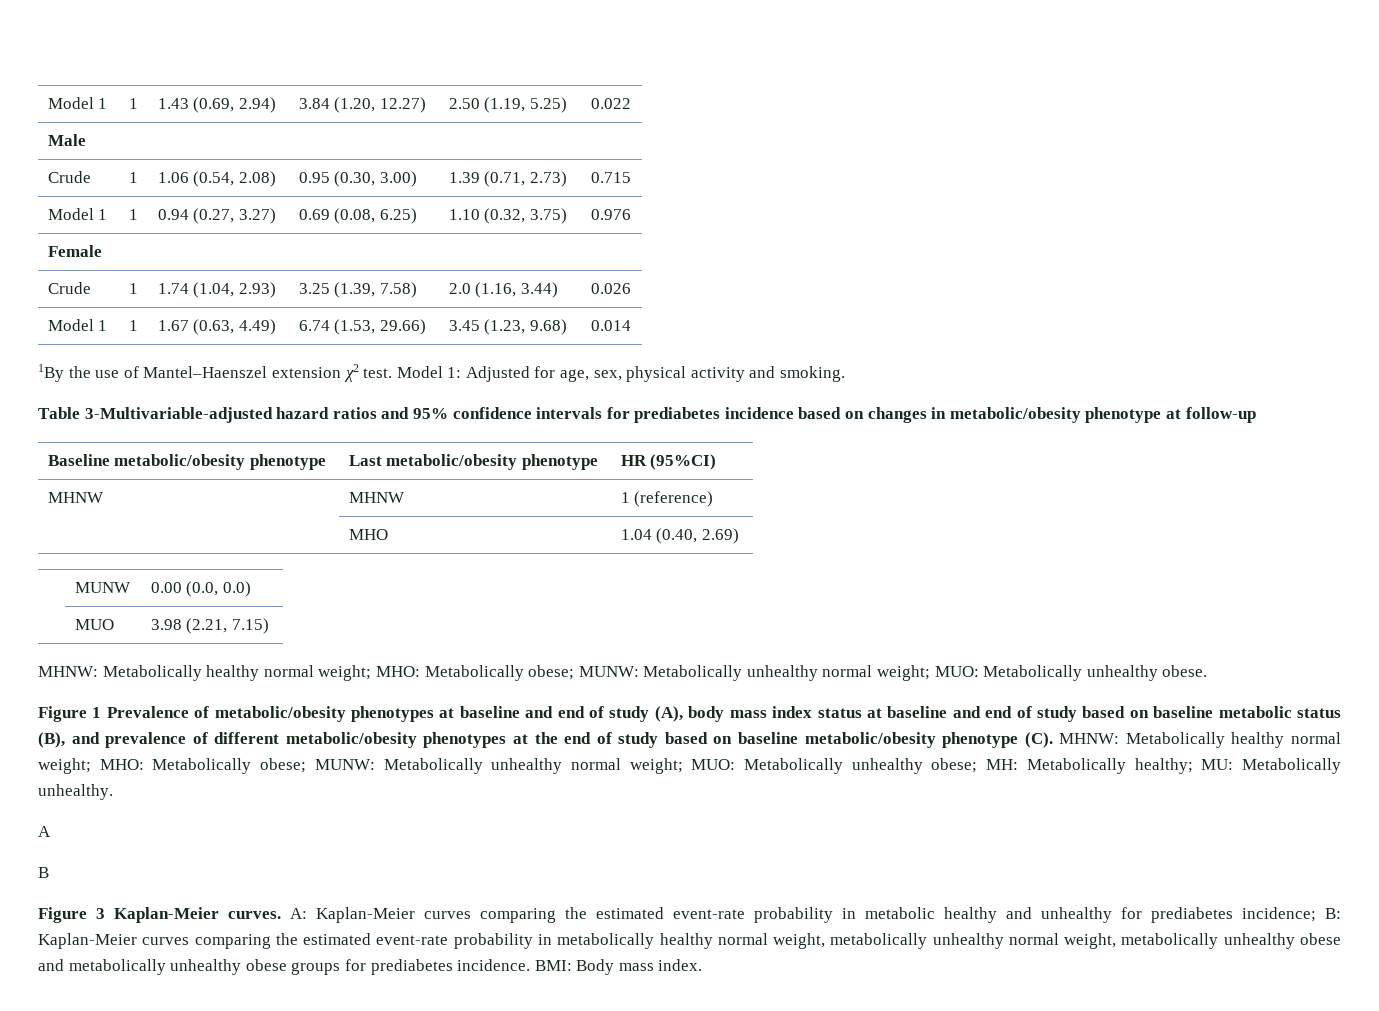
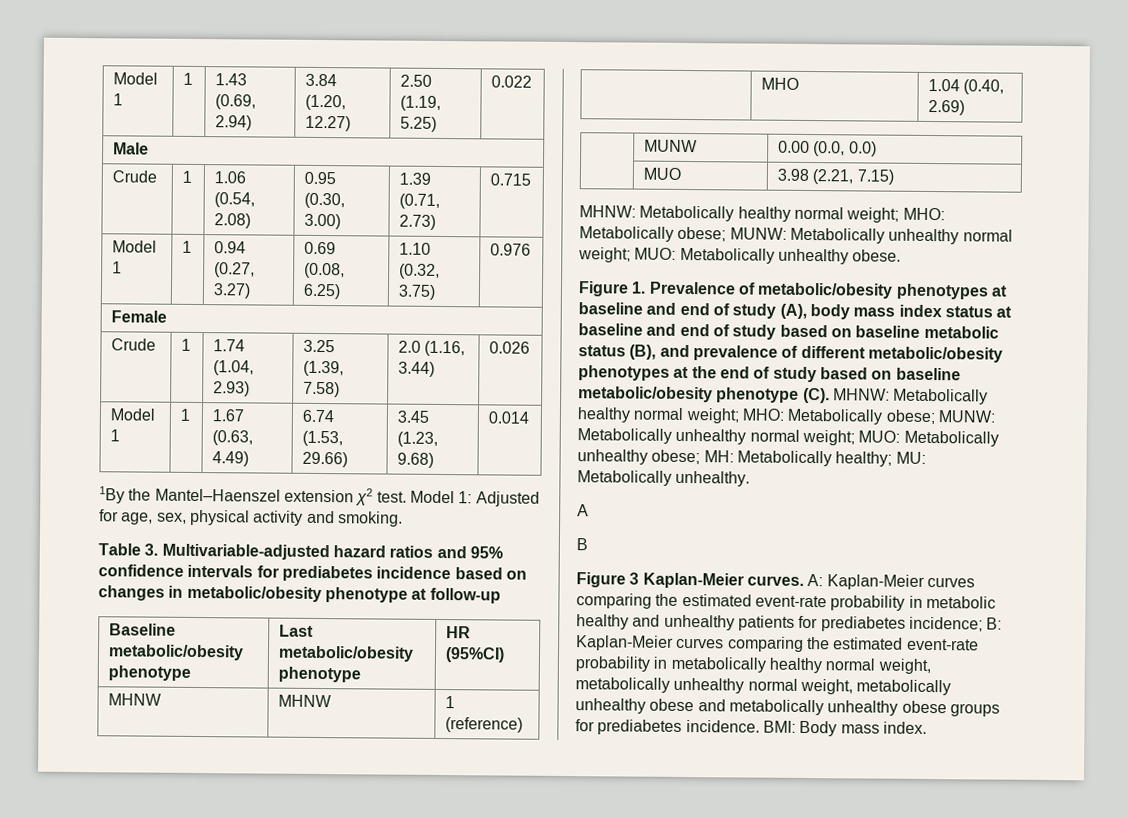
- 1By the use of Mantel–Haenszel extension χ2 test.
+ 1By the Mantel–Haenszel extension χ2 test.
- Table 3-Multivariable-adjusted hazard ratios and 95% confidence intervals for prediabetes incidence based on changes in metabolic/obesity phenotype at follow-up
+ Table 3. Multivariable-adjusted hazard ratios and 95% confidence intervals for prediabetes incidence based on changes in metabolic/obesity phenotype at follow-up
- Figure 1 Prevalence of metabolic/obesity phenotypes at baseline and end of study (A), body mass index status at baseline and end of study based on baseline metabolic status (B), and prevalence of different metabolic/obesity phenotypes at the end of study based on baseline metabolic/obesity phenotype (C). MHNW:
+ Figure 1. Prevalence of metabolic/obesity phenotypes at baseline and end of study (A), body mass index status at baseline and end of study based on baseline metabolic status (B), and prevalence of different metabolic/obesity phenotypes at the end of study based on baseline metabolic/obesity phenotype (C). MHNW:
- A: Kaplan-Meier curves comparing the estimated event-rate probability in metabolic healthy and unhealthy for prediabetes incidence; B: Kaplan-Meier curves comparing the estimated event-rate probability in metabolically healthy normal weight, metabolically unhealthy normal weight, metabolically unhealthy obese and metabolically unhealthy obese groups for prediabetes incidence.
+ A: Kaplan-Meier curves comparing the estimated event-rate probability in metabolic healthy and unhealthy patients for prediabetes incidence; B: Kaplan-Meier curves comparing the estimated event-rate probability in metabolically healthy normal weight, metabolically unhealthy normal weight, metabolically unhealthy obese and metabolically unhealthy obese groups for prediabetes incidence.

